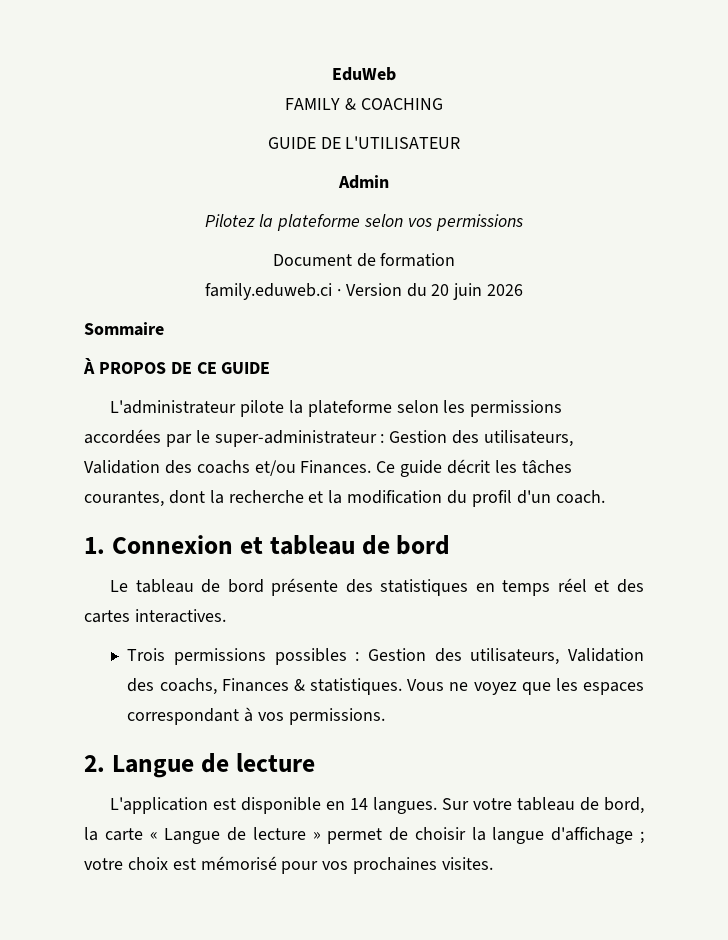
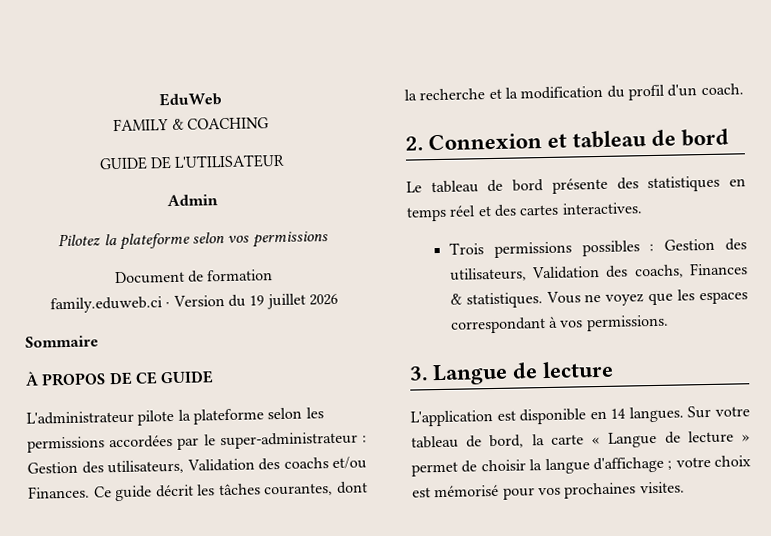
- family.eduweb.ci · Version du 20 juin 2026
+ family.eduweb.ci · Version du 19 juillet 2026
- 1. Connexion et tableau de bord
+ 2. Connexion et tableau de bord
- 2. Langue de lecture
+ 3. Langue de lecture

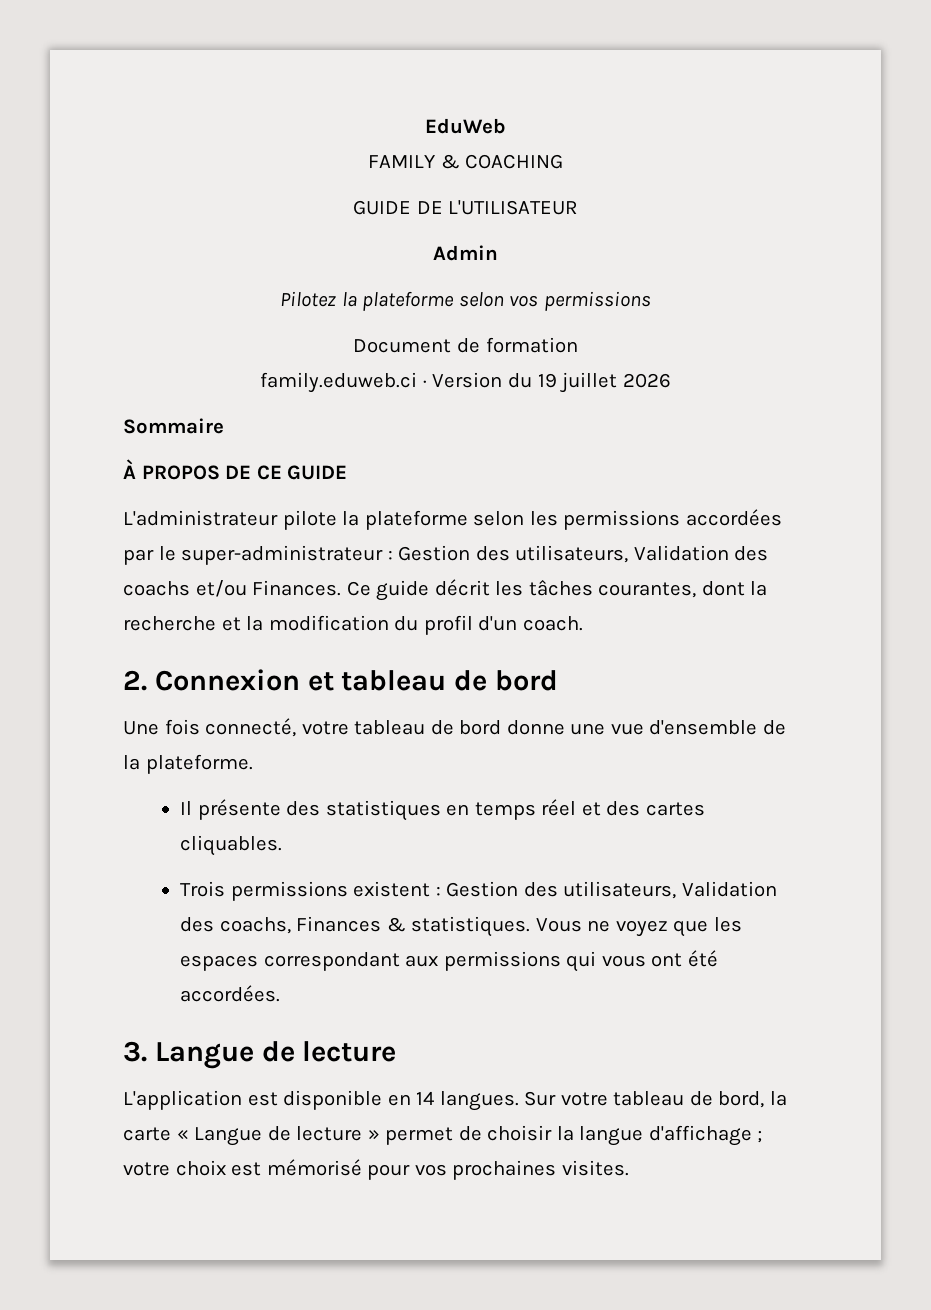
- Le tableau de bord présente des statistiques en temps réel et des cartes interactives.
+ Une fois connecté, votre tableau de bord donne une vue d'ensemble de la plateforme.
+ Il présente des statistiques en temps réel et des cartes cliquables.
- Trois permissions possibles : Gestion des utilisateurs, Validation des coachs, Finances & statistiques.
+ Trois permissions existent : Gestion des utilisateurs, Validation des coachs, Finances & statistiques.
- Vous ne voyez que les espaces correspondant à vos permissions.
+ Vous ne voyez que les espaces correspondant aux permissions qui vous ont été accordées.

